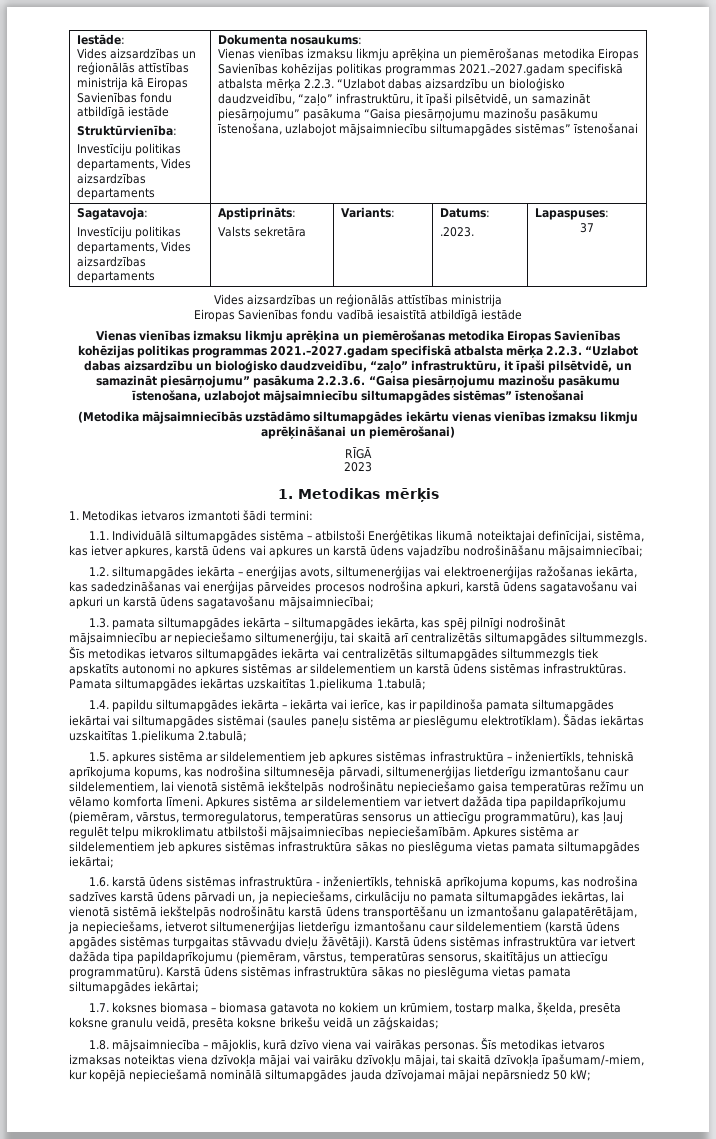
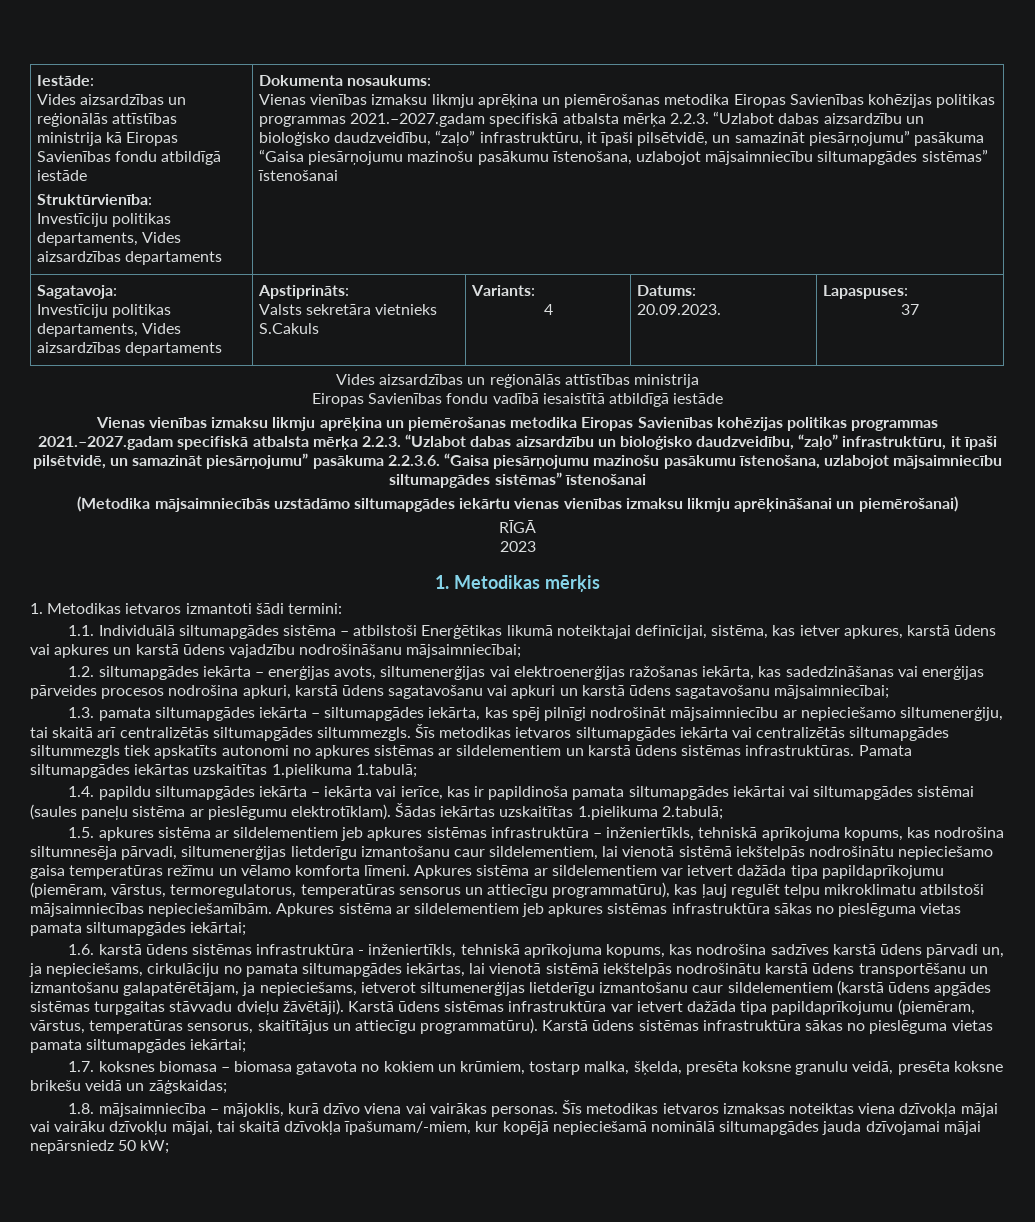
  Sagatavoja:
  Investīciju politikas departaments, Vides aizsardzības departaments | Apstiprināts:
- Valsts sekretāra | Variants: | Datums:
- .2023. | Lapaspuses:
+ Valsts sekretāra vietnieks S.Cakuls | Variants:
+ 4 | Datums:
+ 20.09.2023. | Lapaspuses:

